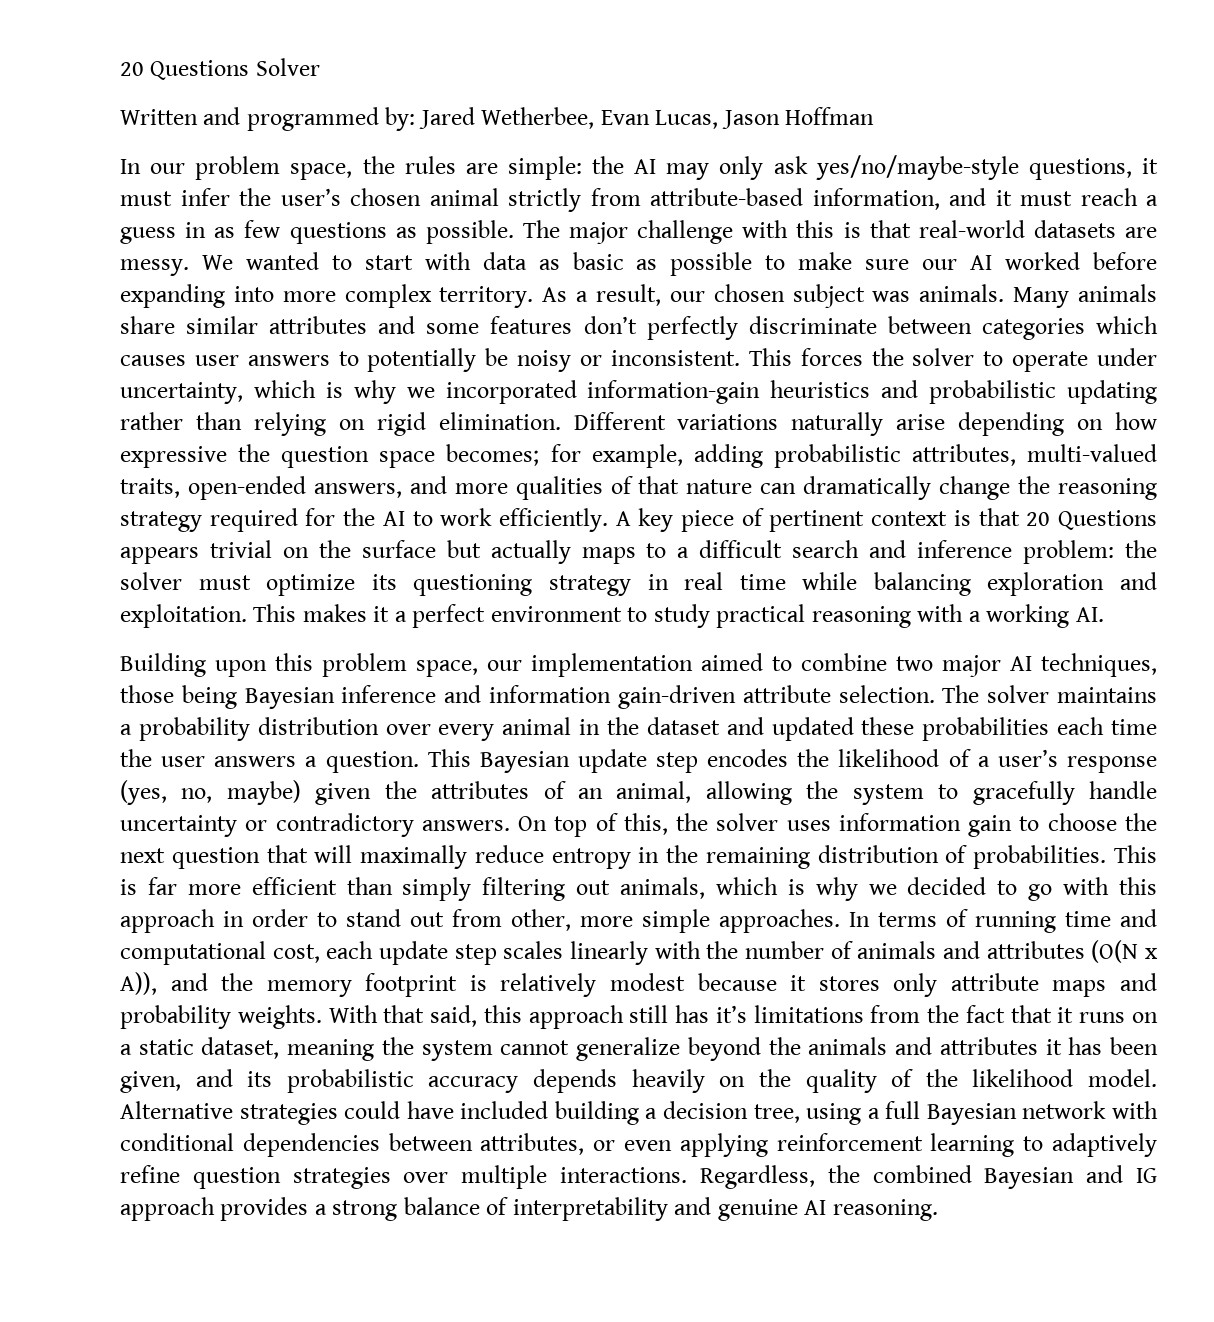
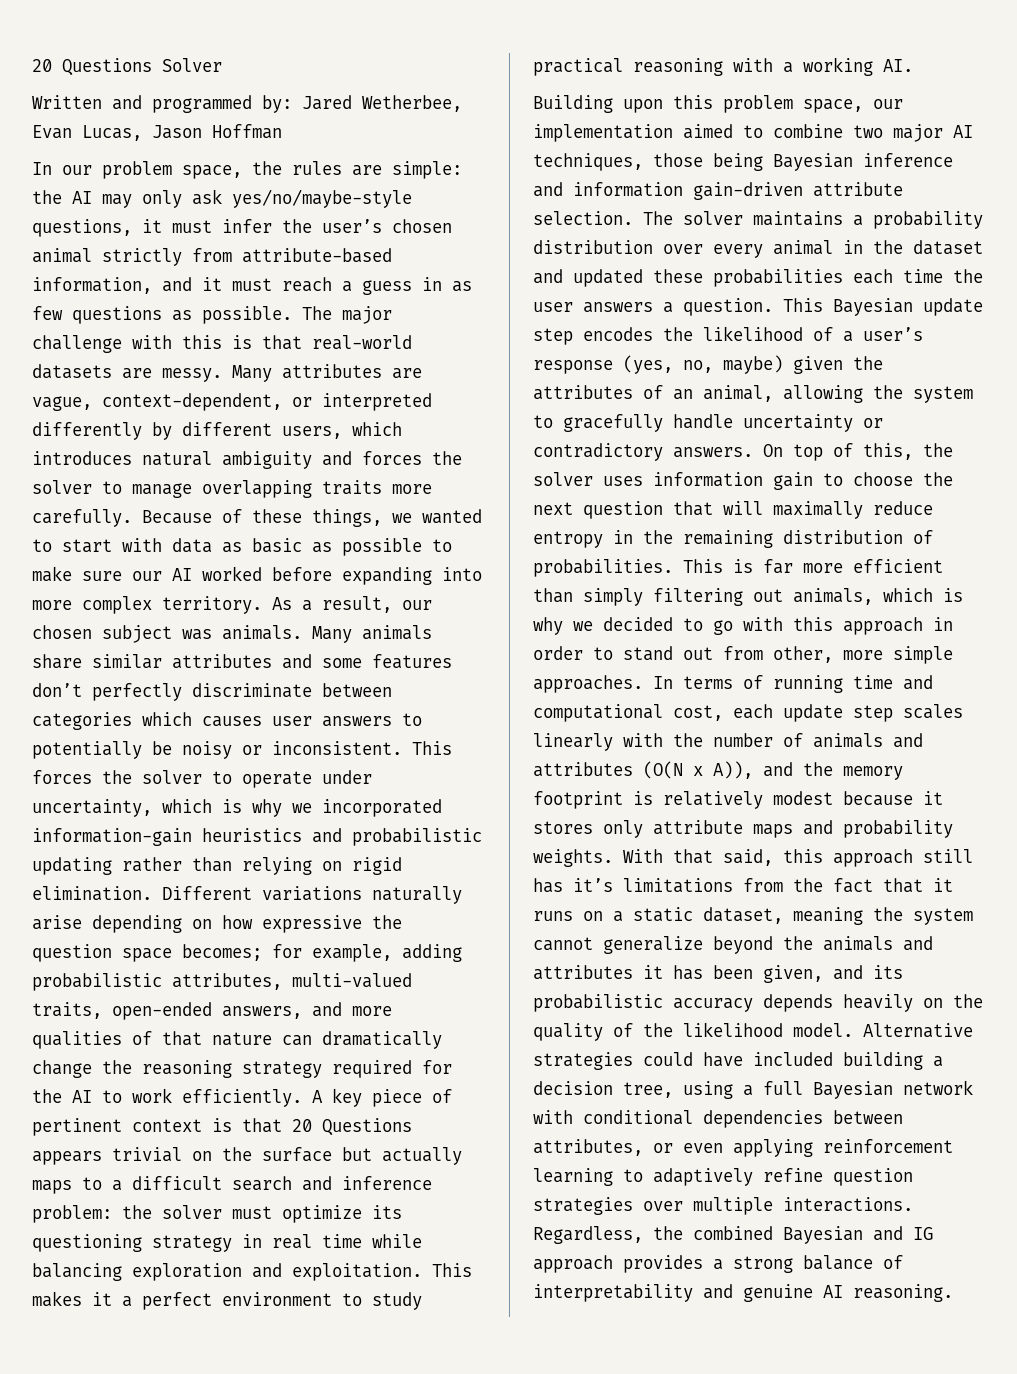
- We wanted to start with data as basic as possible to make sure our AI worked before expanding into more complex territory.
+ Many attributes are vague, context-dependent, or interpreted differently by different users, which introduces natural ambiguity and forces the solver to manage overlapping traits more carefully. Because of these things, we wanted to start with data as basic as possible to make sure our AI worked before expanding into more complex territory.

